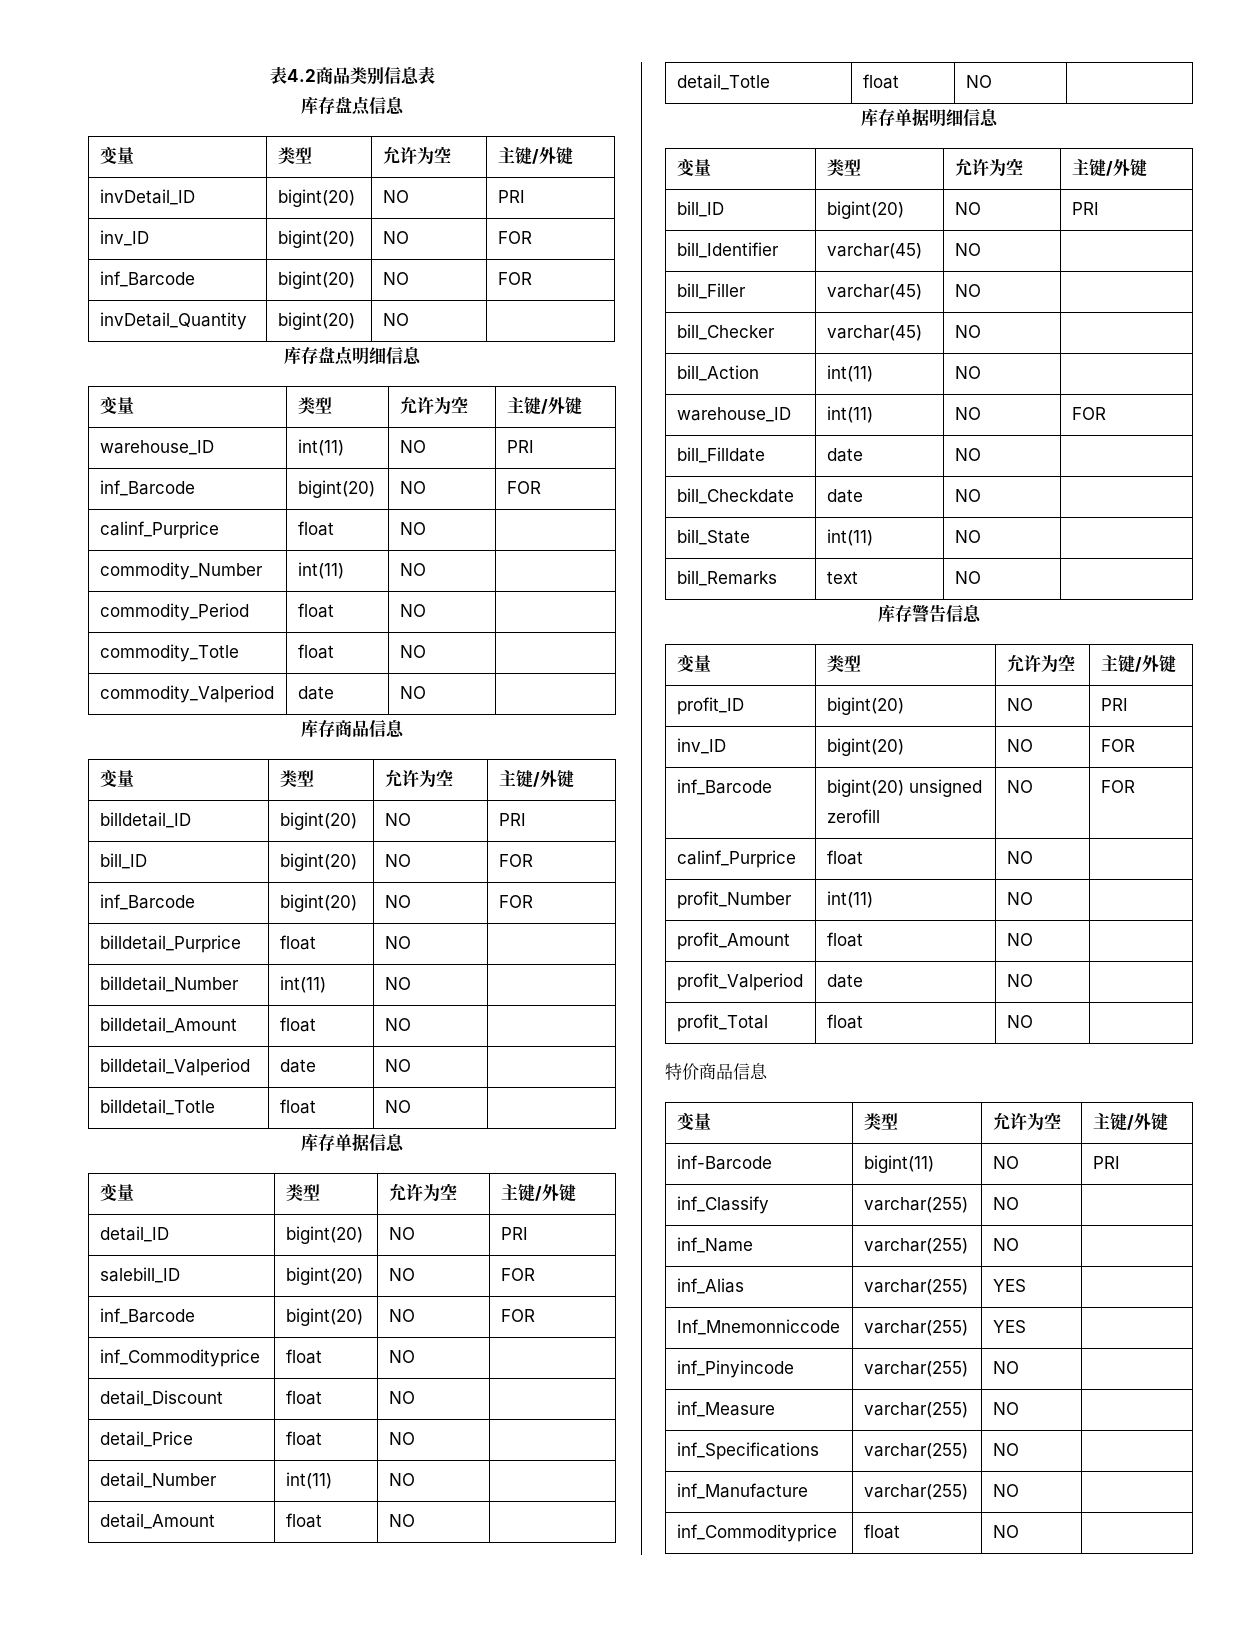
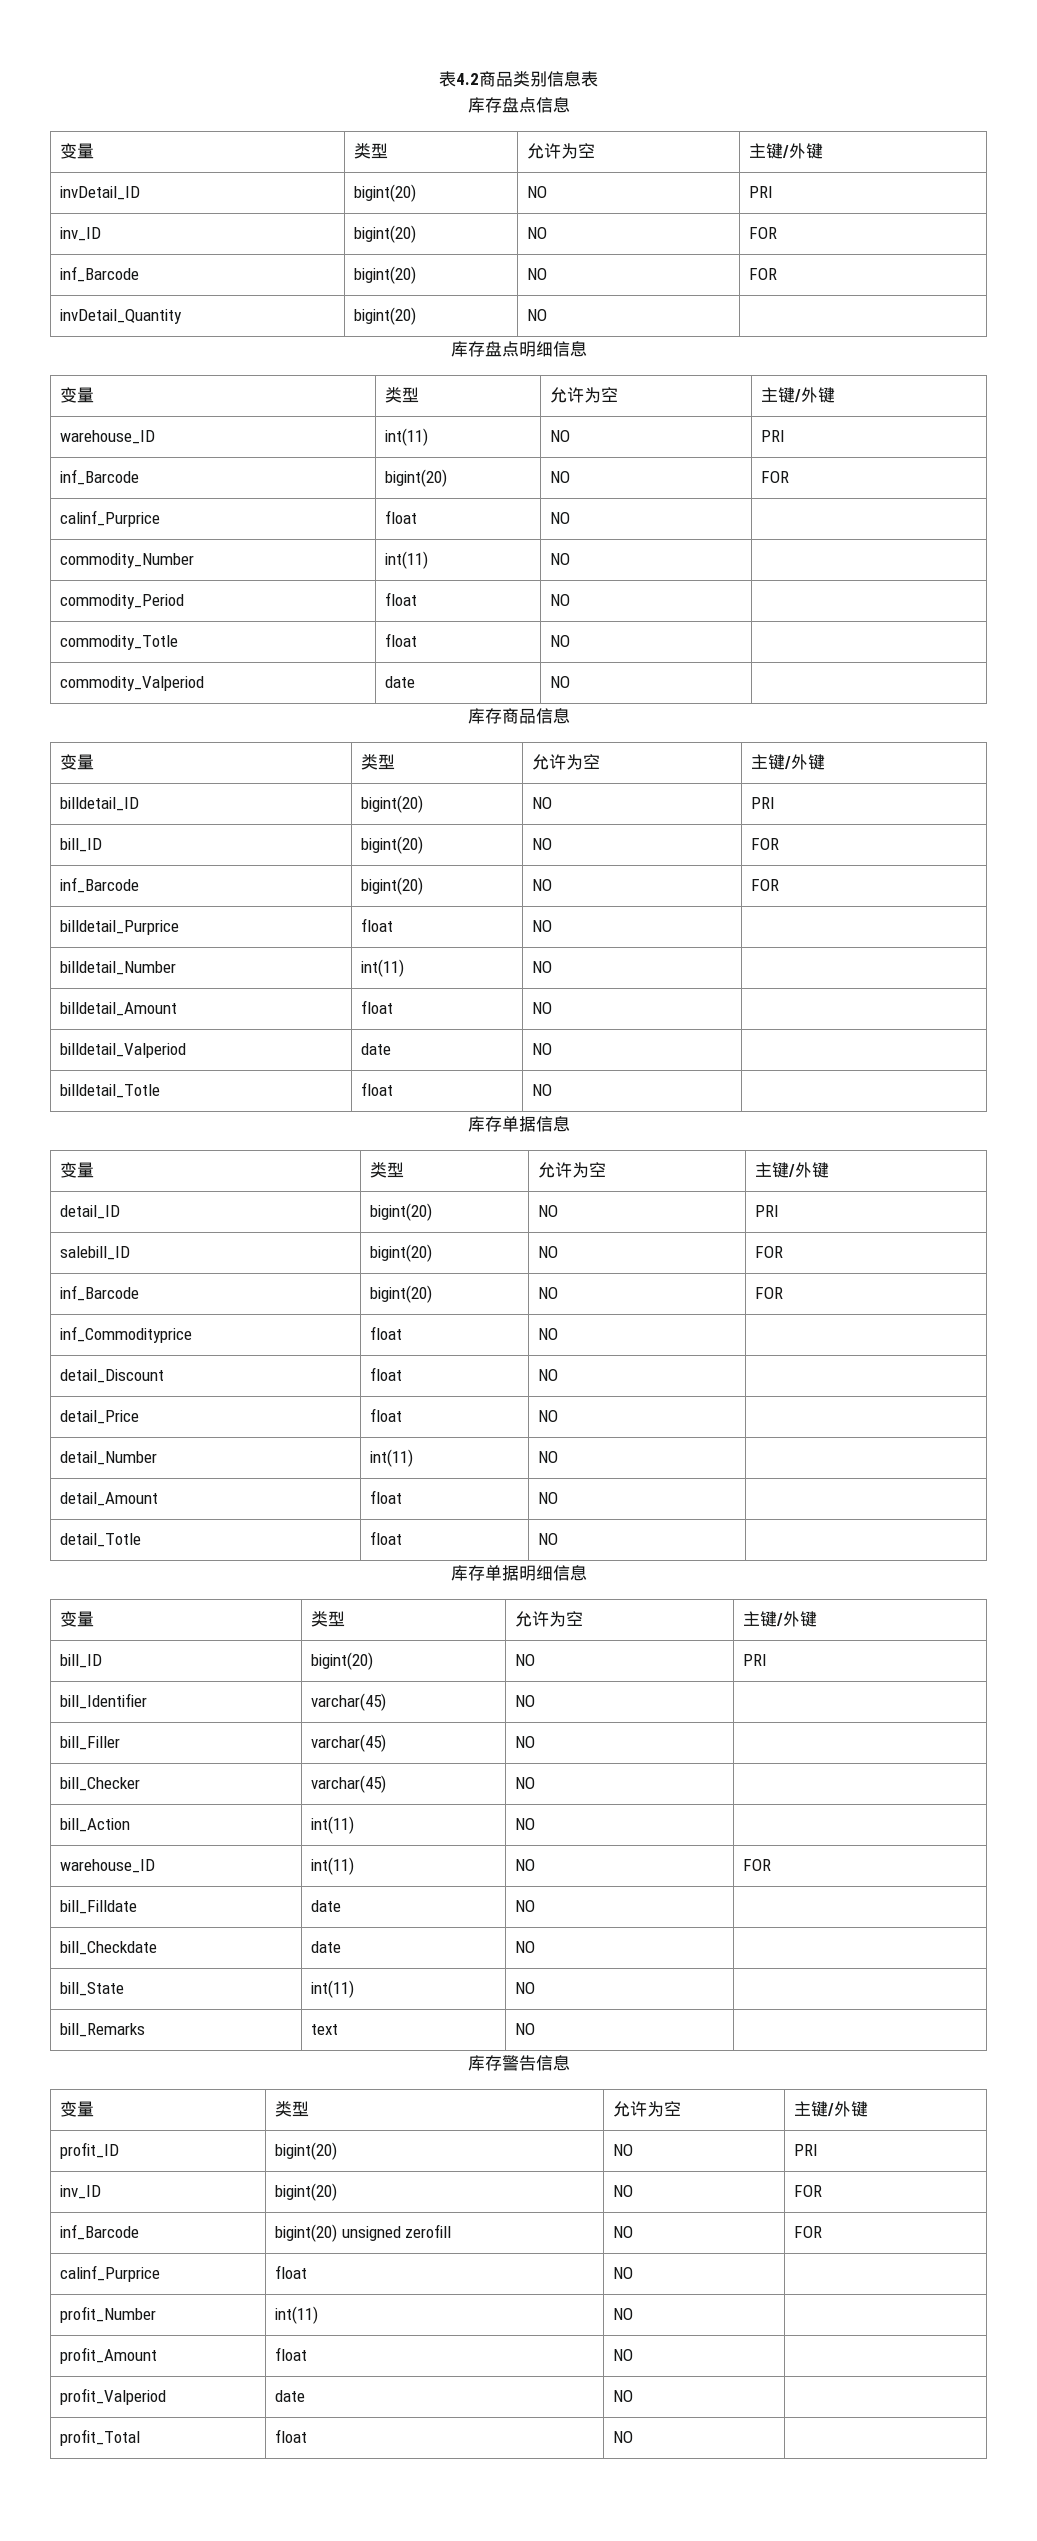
- 特价商品信息
- 变量 | 类型 | 允许为空 | 主键/外键
- inf-Barcode | bigint(11) | NO | PRI
- inf_Classify | varchar(255) | NO |
- inf_Name | varchar(255) | NO |
- inf_Alias | varchar(255) | YES |
- Inf_Mnemonniccode | varchar(255) | YES |
- inf_Pinyincode | varchar(255) | NO |
- inf_Measure | varchar(255) | NO |
- inf_Specifications | varchar(255) | NO |
- inf_Manufacture | varchar(255) | NO |
- inf_Commodityprice | float | NO |

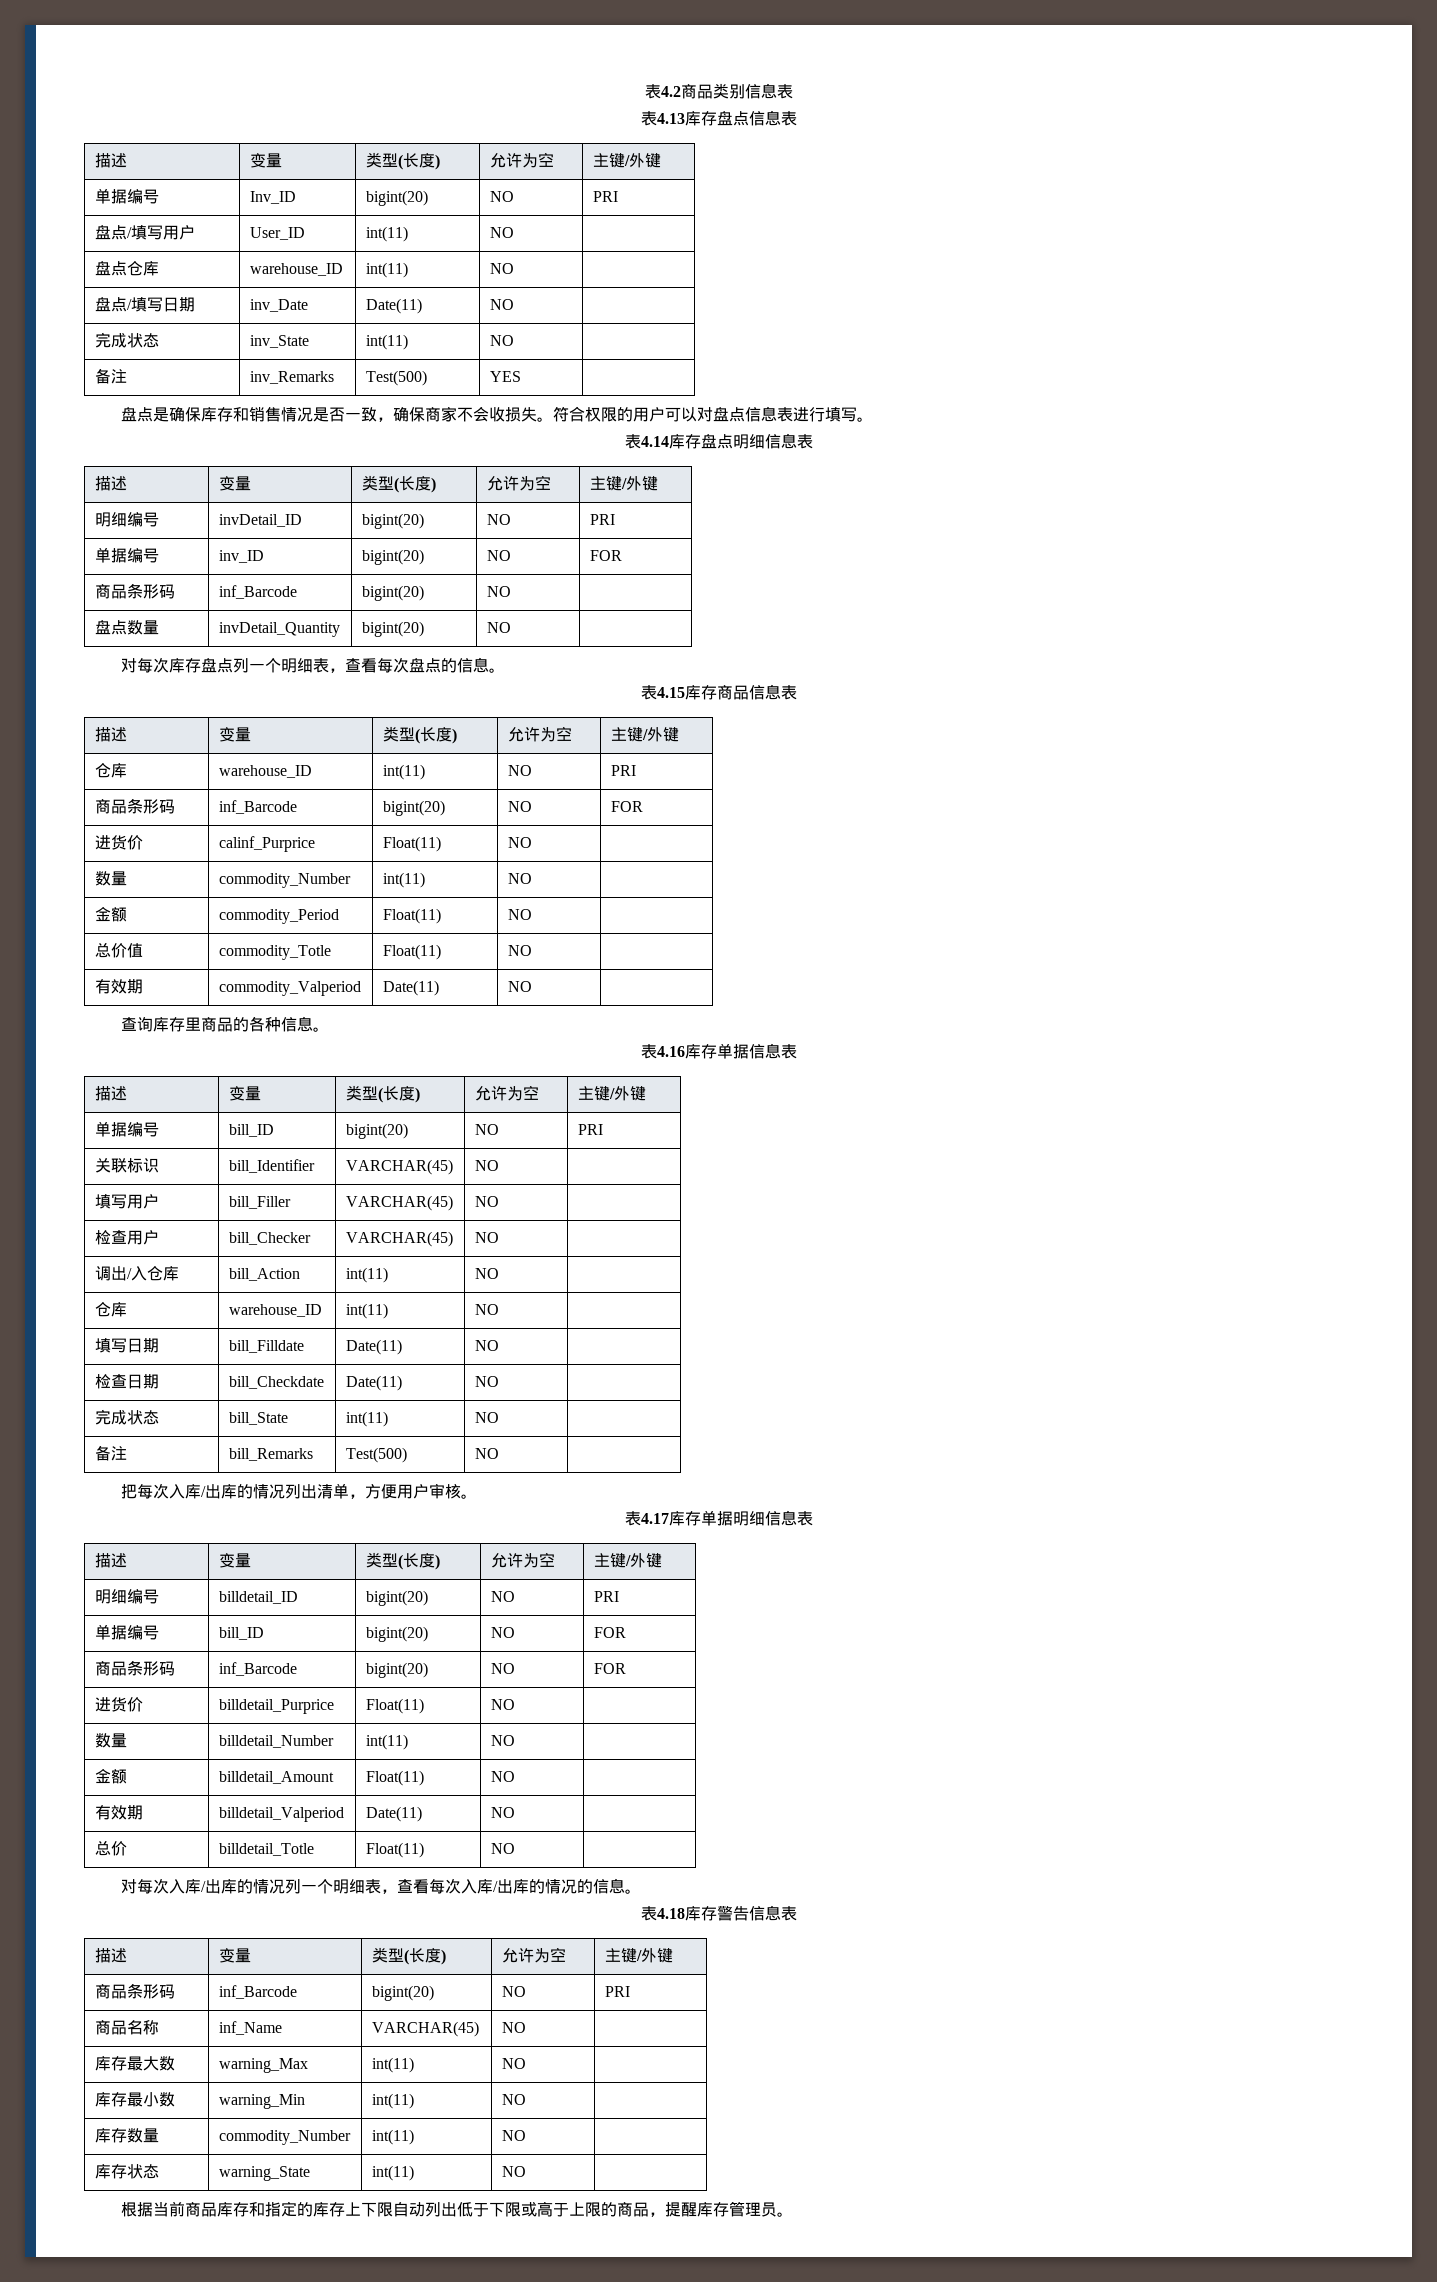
- 库存盘点信息
- 变量 | 类型 | 允许为空 | 主键/外键
- invDetail_ID | bigint(20) | NO | PRI
- inv_ID | bigint(20) | NO | FOR
- inf_Barcode | bigint(20) | NO | FOR
- invDetail_Quantity | bigint(20) | NO |
- 库存盘点明细信息
- 变量 | 类型 | 允许为空 | 主键/外键
- warehouse_ID | int(11) | NO | PRI
- inf_Barcode | bigint(20) | NO | FOR
- calinf_Purprice | float | NO |
- commodity_Number | int(11) | NO |
- commodity_Period | float | NO |
- commodity_Totle | float | NO |
- commodity_Valperiod | date | NO |
- 库存商品信息
- 变量 | 类型 | 允许为空 | 主键/外键
- billdetail_ID | bigint(20) | NO | PRI
- bill_ID | bigint(20) | NO | FOR
- inf_Barcode | bigint(20) | NO | FOR
- billdetail_Purprice | float | NO |
- billdetail_Number | int(11) | NO |
- billdetail_Amount | float | NO |
- billdetail_Valperiod | date | NO |
- billdetail_Totle | float | NO |
- 库存单据信息
- 变量 | 类型 | 允许为空 | 主键/外键
- detail_ID | bigint(20) | NO | PRI
- salebill_ID | bigint(20) | NO | FOR
- inf_Barcode | bigint(20) | NO | FOR
- inf_Commodityprice | float | NO |
- detail_Discount | float | NO |
- detail_Price | float | NO |
- detail_Number | int(11) | NO |
- detail_Amount | float | NO |
- detail_Totle | float | NO |
- 库存单据明细信息
- 变量 | 类型 | 允许为空 | 主键/外键
- bill_ID | bigint(20) | NO | PRI
- bill_Identifier | varchar(45) | NO |
- bill_Filler | varchar(45) | NO |
- bill_Checker | varchar(45) | NO |
- bill_Action | int(11) | NO |
- warehouse_ID | int(11) | NO | FOR
- bill_Filldate | date | NO |
- bill_Checkdate | date | NO |
- bill_State | int(11) | NO |
- bill_Remarks | text | NO |
- 库存警告信息
- 变量 | 类型 | 允许为空 | 主键/外键
- profit_ID | bigint(20) | NO | PRI
- inv_ID | bigint(20) | NO | FOR
- inf_Barcode | bigint(20) unsigned zerofill | NO | FOR
- calinf_Purprice | float | NO |
- profit_Number | int(11) | NO |
- profit_Amount | float | NO |
- profit_Valperiod | date | NO |
- profit_Total | float | NO |
+ 表4.13库存盘点信息表
+ 描述 | 变量 | 类型(长度) | 允许为空 | 主键/外键
+ 单据编号 | Inv_ID | bigint(20) | NO | PRI
+ 盘点/填写用户 | User_ID | int(11) | NO |
+ 盘点仓库 | warehouse_ID | int(11) | NO |
+ 盘点/填写日期 | inv_Date | Date(11) | NO |
+ 完成状态 | inv_State | int(11) | NO |
+ 备注 | inv_Remarks | Test(500) | YES |
+ 盘点是确保库存和销售情况是否一致，确保商家不会收损失。符合权限的用户可以对盘点信息表进行填写。
+ 表4.14库存盘点明细信息表
+ 描述 | 变量 | 类型(长度) | 允许为空 | 主键/外键
+ 明细编号 | invDetail_ID | bigint(20) | NO | PRI
+ 单据编号 | inv_ID | bigint(20) | NO | FOR
+ 商品条形码 | inf_Barcode | bigint(20) | NO |
+ 盘点数量 | invDetail_Quantity | bigint(20) | NO |
+ 对每次库存盘点列一个明细表，查看每次盘点的信息。
+ 表4.15库存商品信息表
+ 描述 | 变量 | 类型(长度) | 允许为空 | 主键/外键
+ 仓库 | warehouse_ID | int(11) | NO | PRI
+ 商品条形码 | inf_Barcode | bigint(20) | NO | FOR
+ 进货价 | calinf_Purprice | Float(11) | NO |
+ 数量 | commodity_Number | int(11) | NO |
+ 金额 | commodity_Period | Float(11) | NO |
+ 总价值 | commodity_Totle | Float(11) | NO |
+ 有效期 | commodity_Valperiod | Date(11) | NO |
+ 查询库存里商品的各种信息。
+ 表4.16库存单据信息表
+ 描述 | 变量 | 类型(长度) | 允许为空 | 主键/外键
+ 单据编号 | bill_ID | bigint(20) | NO | PRI
+ 关联标识 | bill_Identifier | VARCHAR(45) | NO |
+ 填写用户 | bill_Filler | VARCHAR(45) | NO |
+ 检查用户 | bill_Checker | VARCHAR(45) | NO |
+ 调出/入仓库 | bill_Action | int(11) | NO |
+ 仓库 | warehouse_ID | int(11) | NO |
+ 填写日期 | bill_Filldate | Date(11) | NO |
+ 检查日期 | bill_Checkdate | Date(11) | NO |
+ 完成状态 | bill_State | int(11) | NO |
+ 备注 | bill_Remarks | Test(500) | NO |
+ 把每次入库/出库的情况列出清单，方便用户审核。
+ 表4.17库存单据明细信息表
+ 描述 | 变量 | 类型(长度) | 允许为空 | 主键/外键
+ 明细编号 | billdetail_ID | bigint(20) | NO | PRI
+ 单据编号 | bill_ID | bigint(20) | NO | FOR
+ 商品条形码 | inf_Barcode | bigint(20) | NO | FOR
+ 进货价 | billdetail_Purprice | Float(11) | NO |
+ 数量 | billdetail_Number | int(11) | NO |
+ 金额 | billdetail_Amount | Float(11) | NO |
+ 有效期 | billdetail_Valperiod | Date(11) | NO |
+ 总价 | billdetail_Totle | Float(11) | NO |
+ 对每次入库/出库的情况列一个明细表，查看每次入库/出库的情况的信息。
+ 表4.18库存警告信息表
+ 描述 | 变量 | 类型(长度) | 允许为空 | 主键/外键
+ 商品条形码 | inf_Barcode | bigint(20) | NO | PRI
+ 商品名称 | inf_Name | VARCHAR(45) | NO |
+ 库存最大数 | warning_Max | int(11) | NO |
+ 库存最小数 | warning_Min | int(11) | NO |
+ 库存数量 | commodity_Number | int(11) | NO |
+ 库存状态 | warning_State | int(11) | NO |
+ 根据当前商品库存和指定的库存上下限自动列出低于下限或高于上限的商品，提醒库存管理员。

